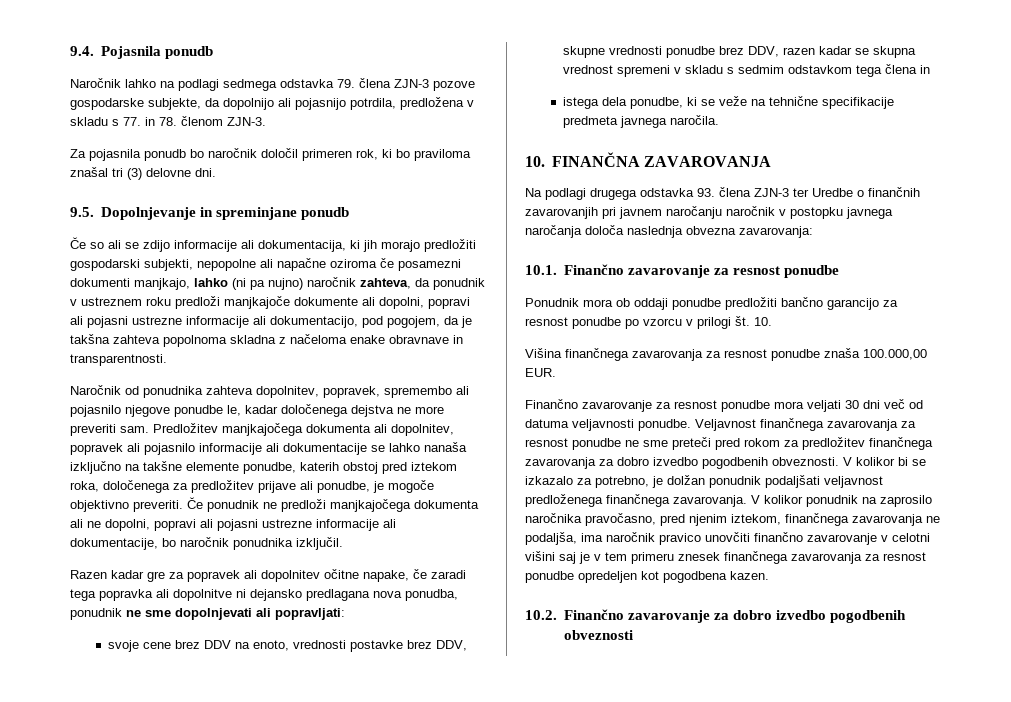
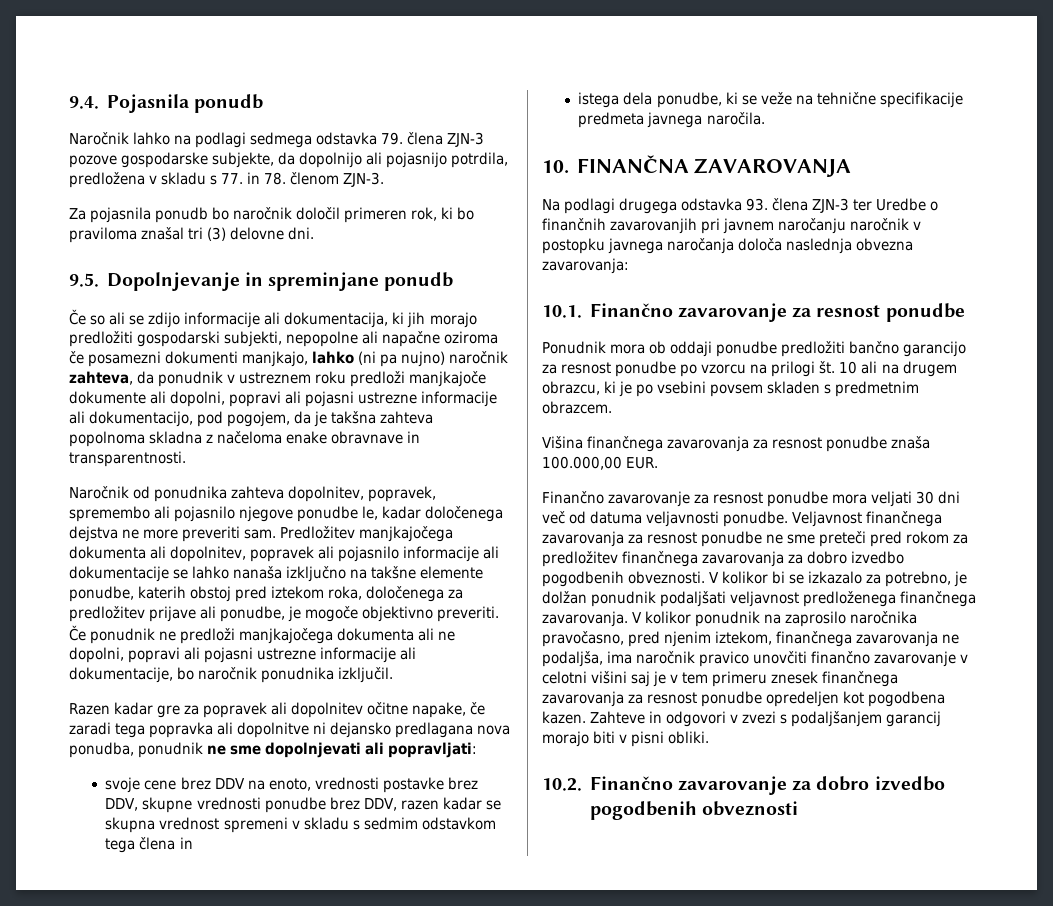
- Ponudnik mora ob oddaji ponudbe predložiti bančno garancijo za resnost ponudbe po vzorcu v prilogi št. 10.
+ Ponudnik mora ob oddaji ponudbe predložiti bančno garancijo za resnost ponudbe po vzorcu na prilogi št. 10 ali na drugem obrazcu, ki je po vsebini povsem skladen s predmetnim obrazcem.
+ Zahteve in odgovori v zvezi s podaljšanjem garancij morajo biti v pisni obliki.

